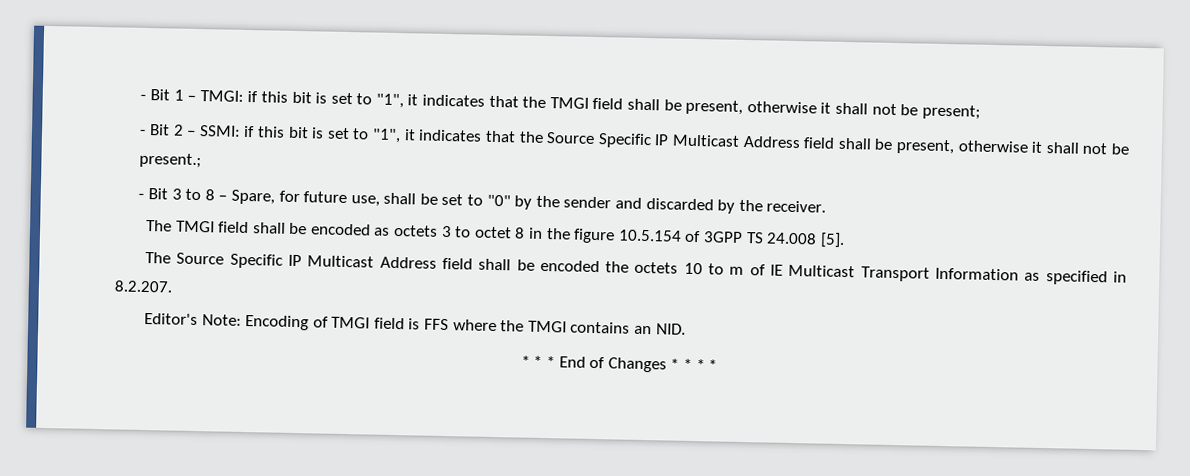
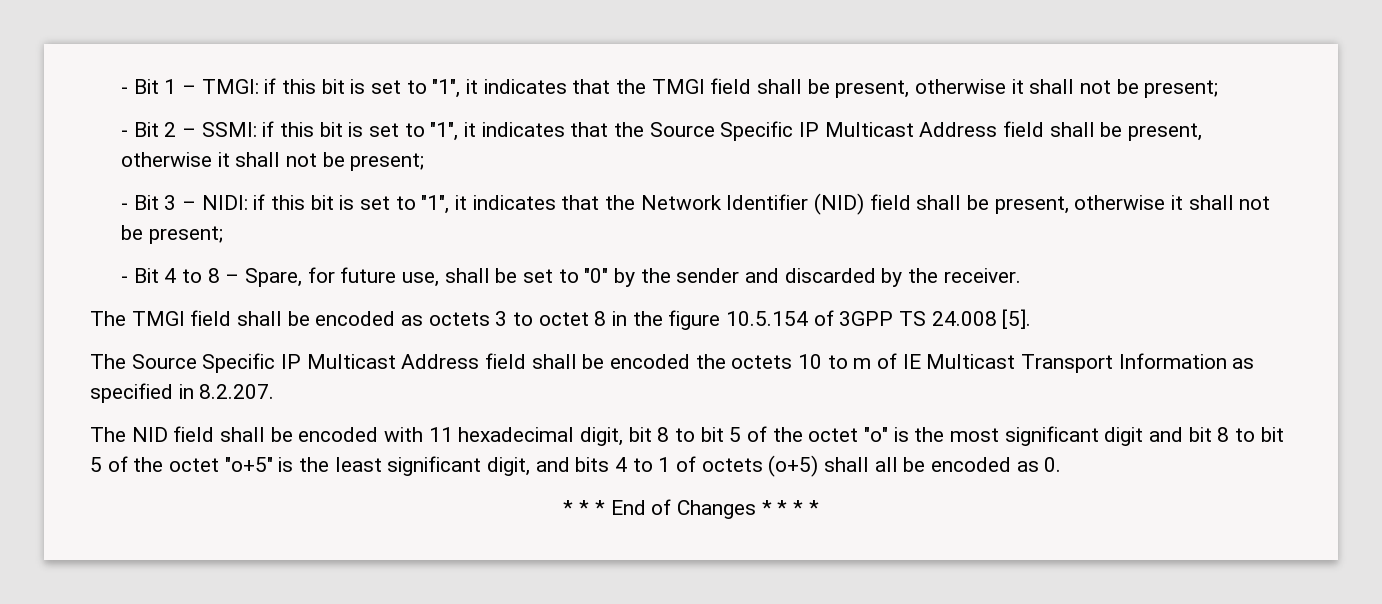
- - Bit 2 – SSMI: if this bit is set to "1", it indicates that the Source Specific IP Multicast Address field shall be present, otherwise it shall not be present.;
+ - Bit 2 – SSMI: if this bit is set to "1", it indicates that the Source Specific IP Multicast Address field shall be present, otherwise it shall not be present;
- - Bit 3 to 8 – Spare, for future use, shall be set to "0" by the sender and discarded by the receiver.
+ - Bit 3 – NIDI: if this bit is set to "1", it indicates that the Network Identifier (NID) field shall be present, otherwise it shall not be present;
+ - Bit 4 to 8 – Spare, for future use, shall be set to "0" by the sender and discarded by the receiver.
- Editor's Note: Encoding of TMGI field is FFS where the TMGI contains an NID.
+ The NID field shall be encoded with 11 hexadecimal digit, bit 8 to bit 5 of the octet "o" is the most significant digit and bit 8 to bit 5 of the octet "o+5" is the least significant digit, and bits 4 to 1 of octets (o+5) shall all be encoded as 0.

